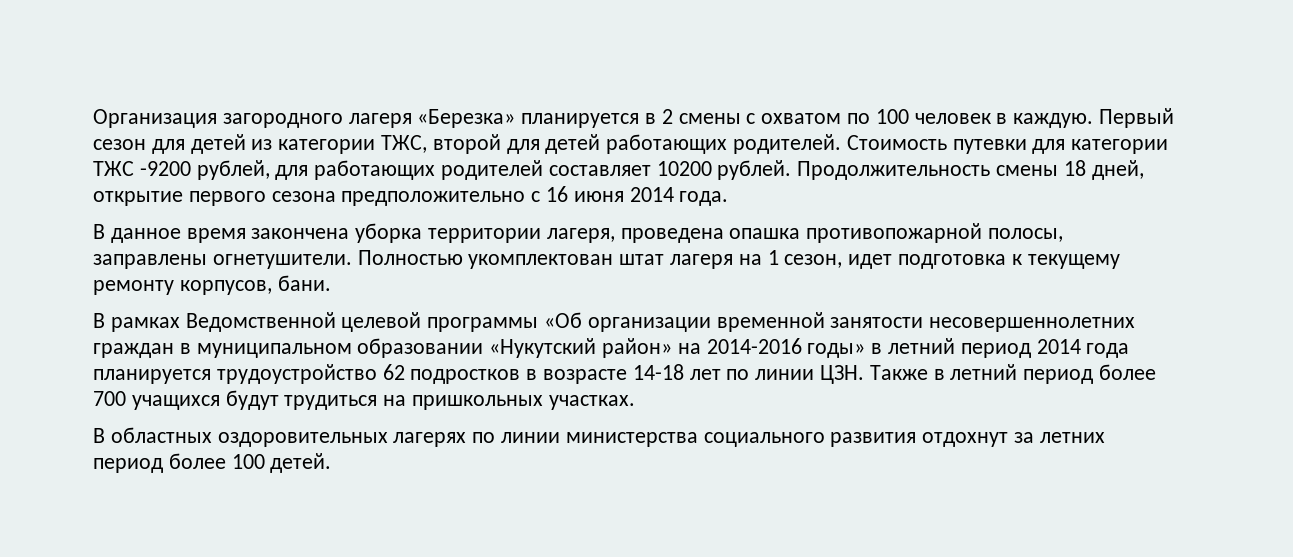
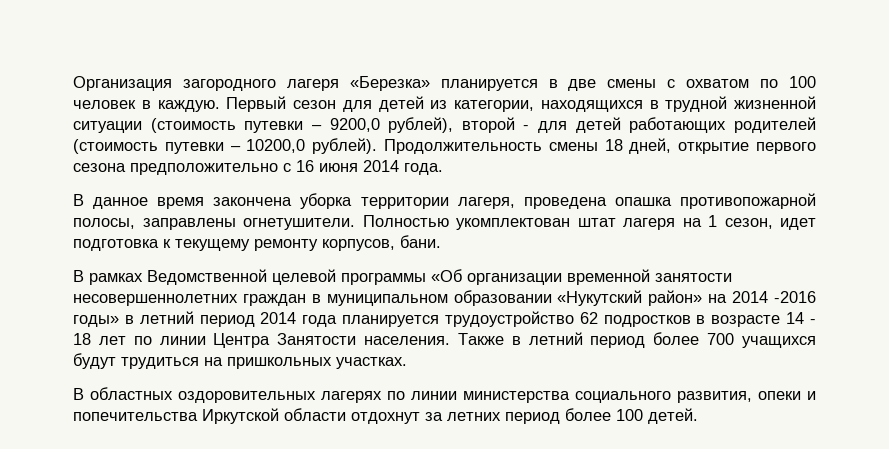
- Организация загородного лагеря «Березка» планируется в 2 смены с охватом по 100 человек в каждую.
+ Организация загородного лагеря «Березка» планируется в две смены с охватом по 100 человек в каждую.
- Первый сезон для детей из категории ТЖС, второй для детей работающих родителей. Стоимость путевки для категории ТЖС -9200 рублей, для работающих родителей составляет 10200 рублей.
+ Первый сезон для детей из категории, находящихся в трудной жизненной ситуации (стоимость путевки – 9200,0 рублей), второй - для детей работающих родителей (стоимость путевки – 10200,0 рублей).
- В рамках Ведомственной целевой программы «Об организации временной занятости несовершеннолетних граждан в муниципальном образовании «Нукутский район» на 2014-2016 годы» в летний период 2014 года планируется трудоустройство 62 подростков в возрасте 14-18 лет по линии ЦЗН. Также в летний период более 700 учащихся будут трудиться на пришкольных участках.
+ В рамках Ведомственной целевой программы «Об организации временной занятости несовершеннолетних граждан в муниципальном образовании «Нукутский район» на 2014 -2016 годы» в летний период 2014 года планируется трудоустройство 62 подростков в возрасте 14 - 18 лет по линии Центра Занятости населения. Также в летний период более 700 учащихся будут трудиться на пришкольных участках.
- В областных оздоровительных лагерях по линии министерства социального развития отдохнут за летних период более 100 детей.
+ В областных оздоровительных лагерях по линии министерства социального развития, опеки и попечительства Иркутской области отдохнут за летних период более 100 детей.

